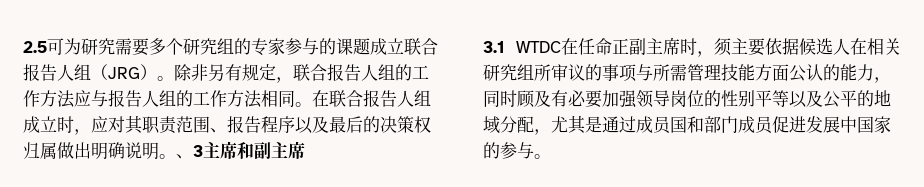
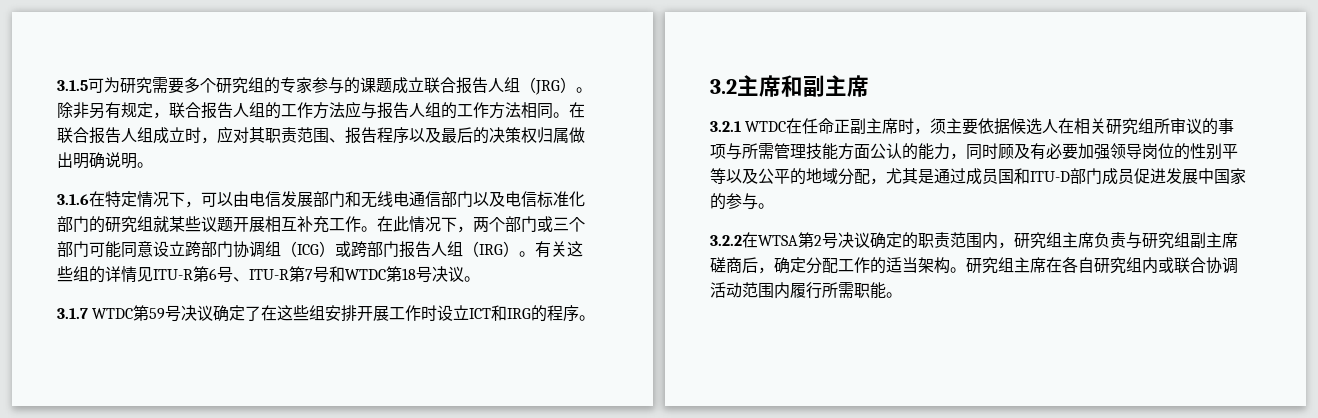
- 2.5可为研究需要多个研究组的专家参与的课题成立联合报告人组（JRG）。
+ 3.1.5可为研究需要多个研究组的专家参与的课题成立联合报告人组（JRG）。
- 在联合报告人组成立时，应对其职责范围、报告程序以及最后的决策权归属做出明确说明。、3主席和副主席
+ 在联合报告人组成立时，应对其职责范围、报告程序以及最后的决策权归属做出明确说明。
+ 3.1.6在特定情况下，可以由电信发展部门和无线电通信部门以及电信标准化部门的研究组就某些议题开展相互补充工作。在此情况下，两个部门或三个部门可能同意设立跨部门协调组（ICG）或跨部门报告人组（IRG）。有关这些组的详情见ITU-R第6号、ITU-R第7号和WTDC第18号决议。
+ 3.1.7 WTDC第59号决议确定了在这些组安排开展工作时设立ICT和IRG的程序。
+ 3.2主席和副主席
- 3.1 WTDC在任命正副主席时，须主要依据候选人在相关研究组所审议的事项与所需管理技能方面公认的能力，同时顾及有必要加强领导岗位的性别平等以及公平的地域分配，尤其是通过成员国和部门成员促进发展中国家的参与。
+ 3.2.1 WTDC在任命正副主席时，须主要依据候选人在相关研究组所审议的事项与所需管理技能方面公认的能力，同时顾及有必要加强领导岗位的性别平等以及公平的地域分配，尤其是通过成员国和ITU-D部门成员促进发展中国家的参与。
+ 3.2.2在WTSA第2号决议确定的职责范围内，研究组主席负责与研究组副主席磋商后，确定分配工作的适当架构。研究组主席在各自研究组内或联合协调活动范围内履行所需职能。

